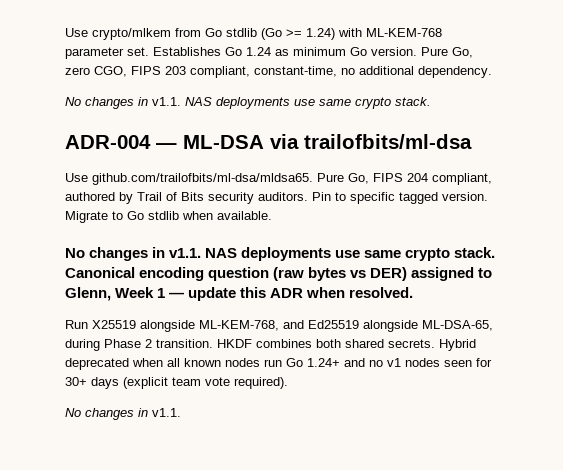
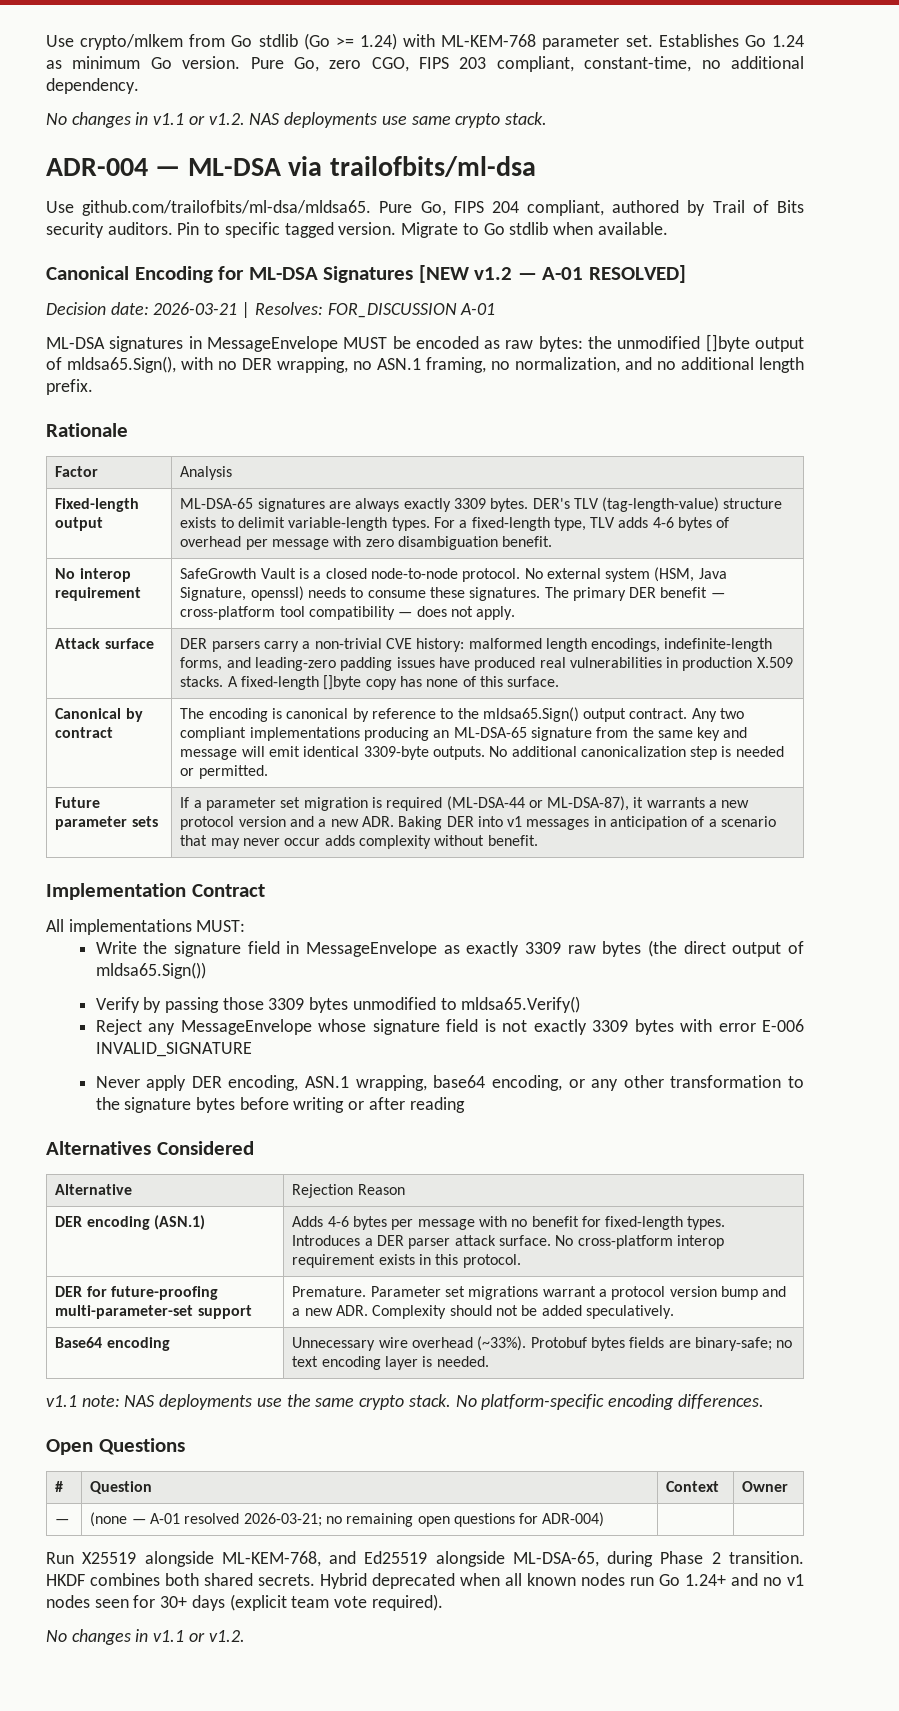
  Pure Go, zero CGO, FIPS 203 compliant, constant-time, no additional dependency.
- No changes in v1.1. NAS deployments use same crypto stack.
+ No changes in v1.1 or v1.2. NAS deployments use same crypto stack.
- No changes in v1.1. NAS deployments use same crypto stack. Canonical encoding question (raw bytes vs DER) assigned to Glenn, Week 1 — update this ADR when resolved.
+ Canonical Encoding for ML-DSA Signatures [NEW v1.2 — A-01 RESOLVED]
+ Decision date: 2026-03-21 | Resolves: FOR_DISCUSSION A-01
+ ML-DSA signatures in MessageEnvelope MUST be encoded as raw bytes: the unmodified []byte output of mldsa65.Sign(), with no DER wrapping, no ASN.1 framing, no normalization, and no additional length prefix.
+ Rationale
+ Factor | Analysis
+ Fixed-length output | ML-DSA-65 signatures are always exactly 3309 bytes. DER's TLV (tag-length-value) structure exists to delimit variable-length types. For a fixed-length type, TLV adds 4-6 bytes of overhead per message with zero disambiguation benefit.
+ No interop requirement | SafeGrowth Vault is a closed node-to-node protocol. No external system (HSM, Java Signature, openssl) needs to consume these signatures. The primary DER benefit — cross-platform tool compatibility — does not apply.
+ Attack surface | DER parsers carry a non-trivial CVE history: malformed length encodings, indefinite-length forms, and leading-zero padding issues have produced real vulnerabilities in production X.509 stacks. A fixed-length []byte copy has none of this surface.
+ Canonical by contract | The encoding is canonical by reference to the mldsa65.Sign() output contract. Any two compliant implementations producing an ML-DSA-65 signature from the same key and message will emit identical 3309-byte outputs. No additional canonicalization step is needed or permitted.
+ Future parameter sets | If a parameter set migration is required (ML-DSA-44 or ML-DSA-87), it warrants a new protocol version and a new ADR. Baking DER into v1 messages in anticipation of a scenario that may never occur adds complexity without benefit.
+ Implementation Contract
+ All implementations MUST:
+ Write the signature field in MessageEnvelope as exactly 3309 raw bytes (the direct output of mldsa65.Sign())
+ Verify by passing those 3309 bytes unmodified to mldsa65.Verify()
+ Reject any MessageEnvelope whose signature field is not exactly 3309 bytes with error E-006 INVALID_SIGNATURE
+ Never apply DER encoding, ASN.1 wrapping, base64 encoding, or any other transformation to the signature bytes before writing or after reading
+ Alternatives Considered
+ Alternative | Rejection Reason
+ DER encoding (ASN.1) | Adds 4-6 bytes per message with no benefit for fixed-length types. Introduces a DER parser attack surface. No cross-platform interop requirement exists in this protocol.
+ DER for future-proofing multi-parameter-set support | Premature. Parameter set migrations warrant a protocol version bump and a new ADR. Complexity should not be added speculatively.
+ Base64 encoding | Unnecessary wire overhead (~33%). Protobuf bytes fields are binary-safe; no text encoding layer is needed.
+ v1.1 note: NAS deployments use the same crypto stack. No platform-specific encoding differences.
+ Open Questions
+ # | Question | Context | Owner
+ — | (none — A-01 resolved 2026-03-21; no remaining open questions for ADR-004) | |
  Hybrid deprecated when all known nodes run Go 1.24+ and no v1 nodes seen for 30+ days (explicit team vote required).
- No changes in v1.1.
+ No changes in v1.1 or v1.2.

